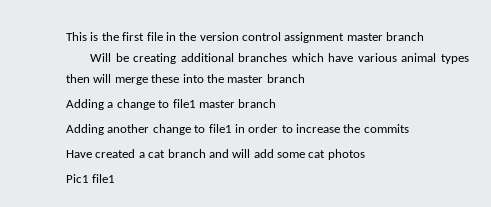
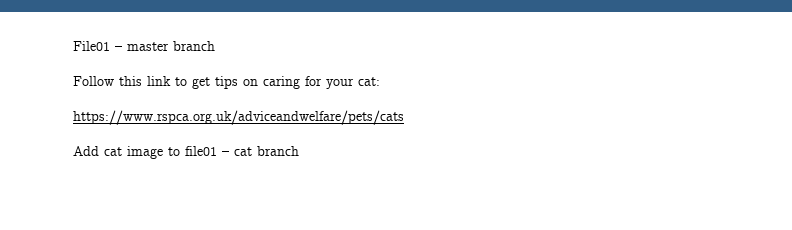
- This is the first file in the version control assignment master branch
- Will be creating additional branches which have various animal types then will merge these into the master branch
- Adding a change to file1 master branch
- Adding another change to file1 in order to increase the commits
- Have created a cat branch and will add some cat photos
- Pic1 file1
+ File01 – master branch
+ Follow this link to get tips on caring for your cat:
+ https://www.rspca.org.uk/adviceandwelfare/pets/cats
+ Add cat image to file01 – cat branch

